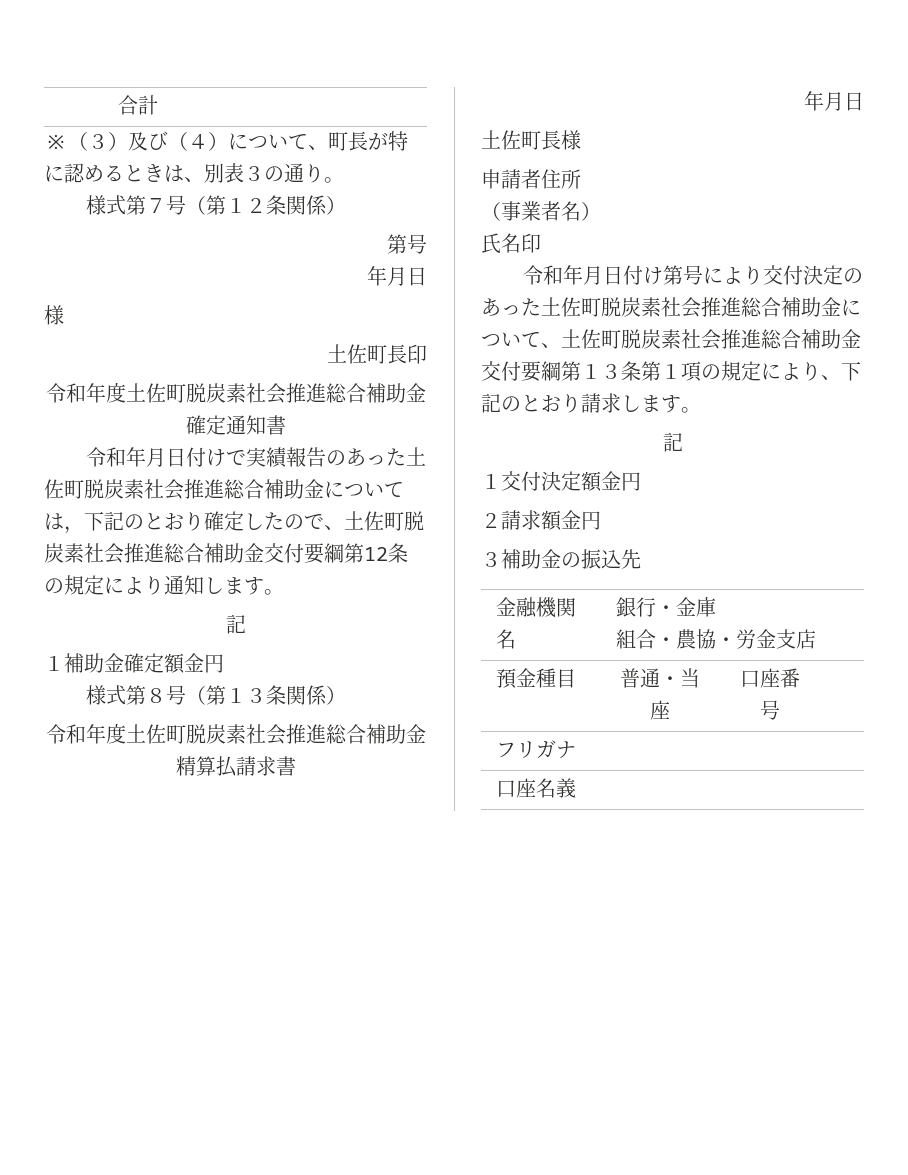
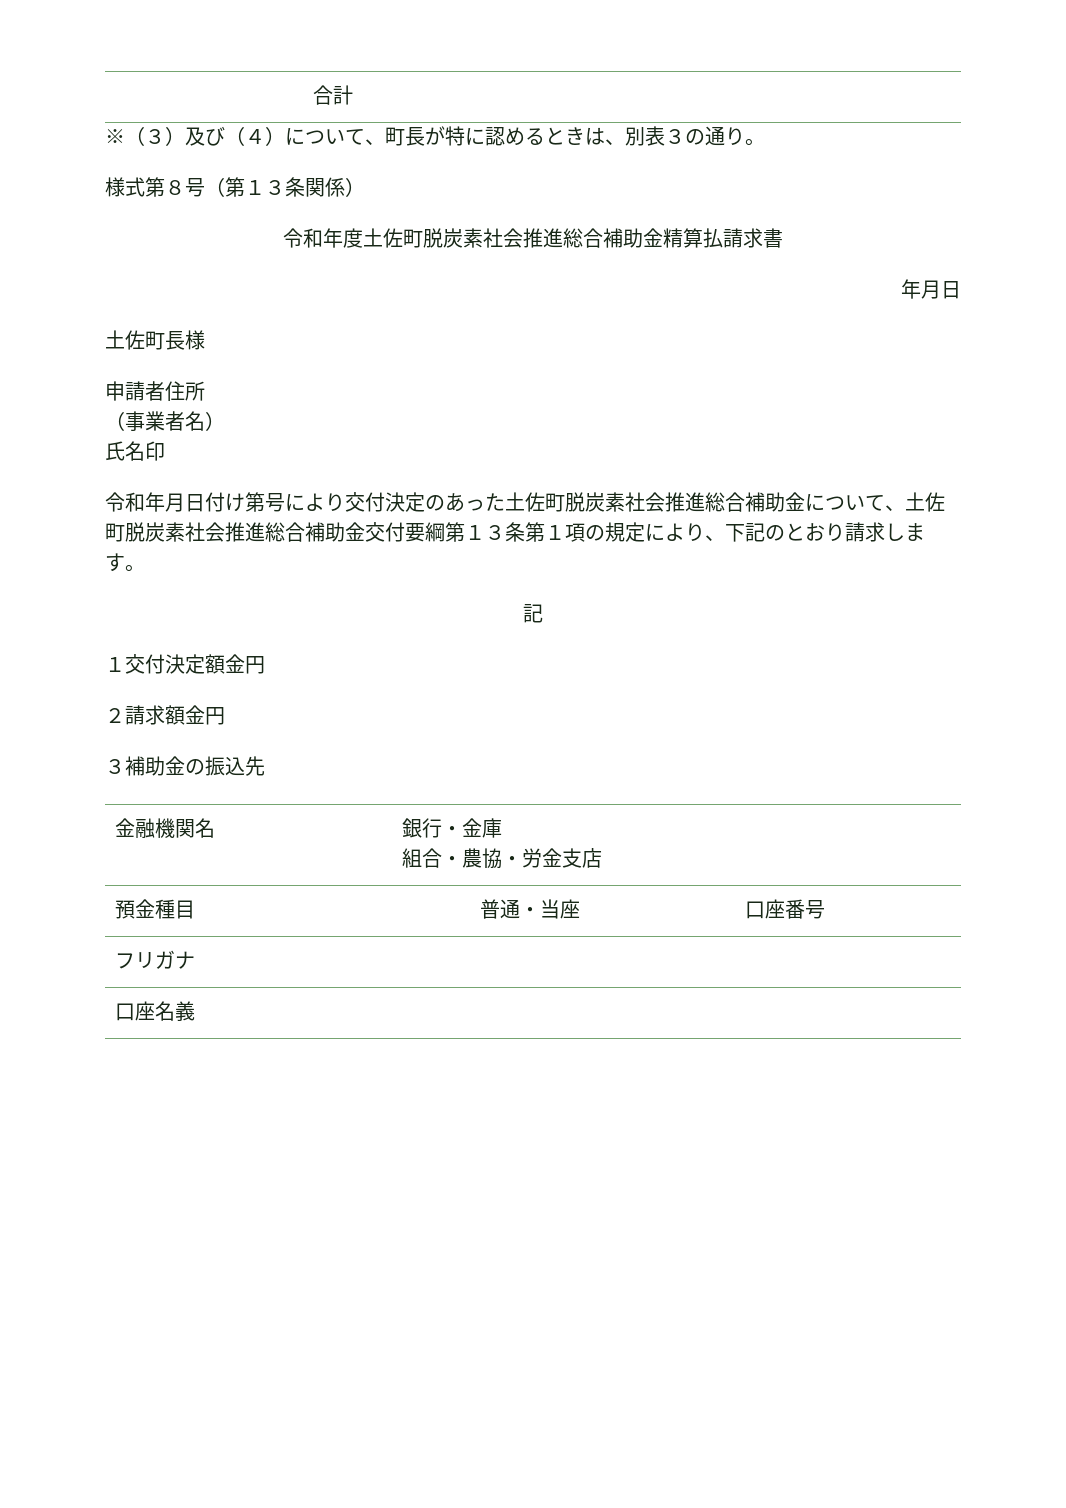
- 様式第７号（第１２条関係）
- 第号
- 年月日
- 様
- 土佐町長印
- 令和年度土佐町脱炭素社会推進総合補助金確定通知書
- 令和年月日付けで実績報告のあった土佐町脱炭素社会推進総合補助金については，下記のとおり確定したので、土佐町脱炭素社会推進総合補助金交付要綱第12条の規定により通知します。
- 記
- １補助金確定額金円

